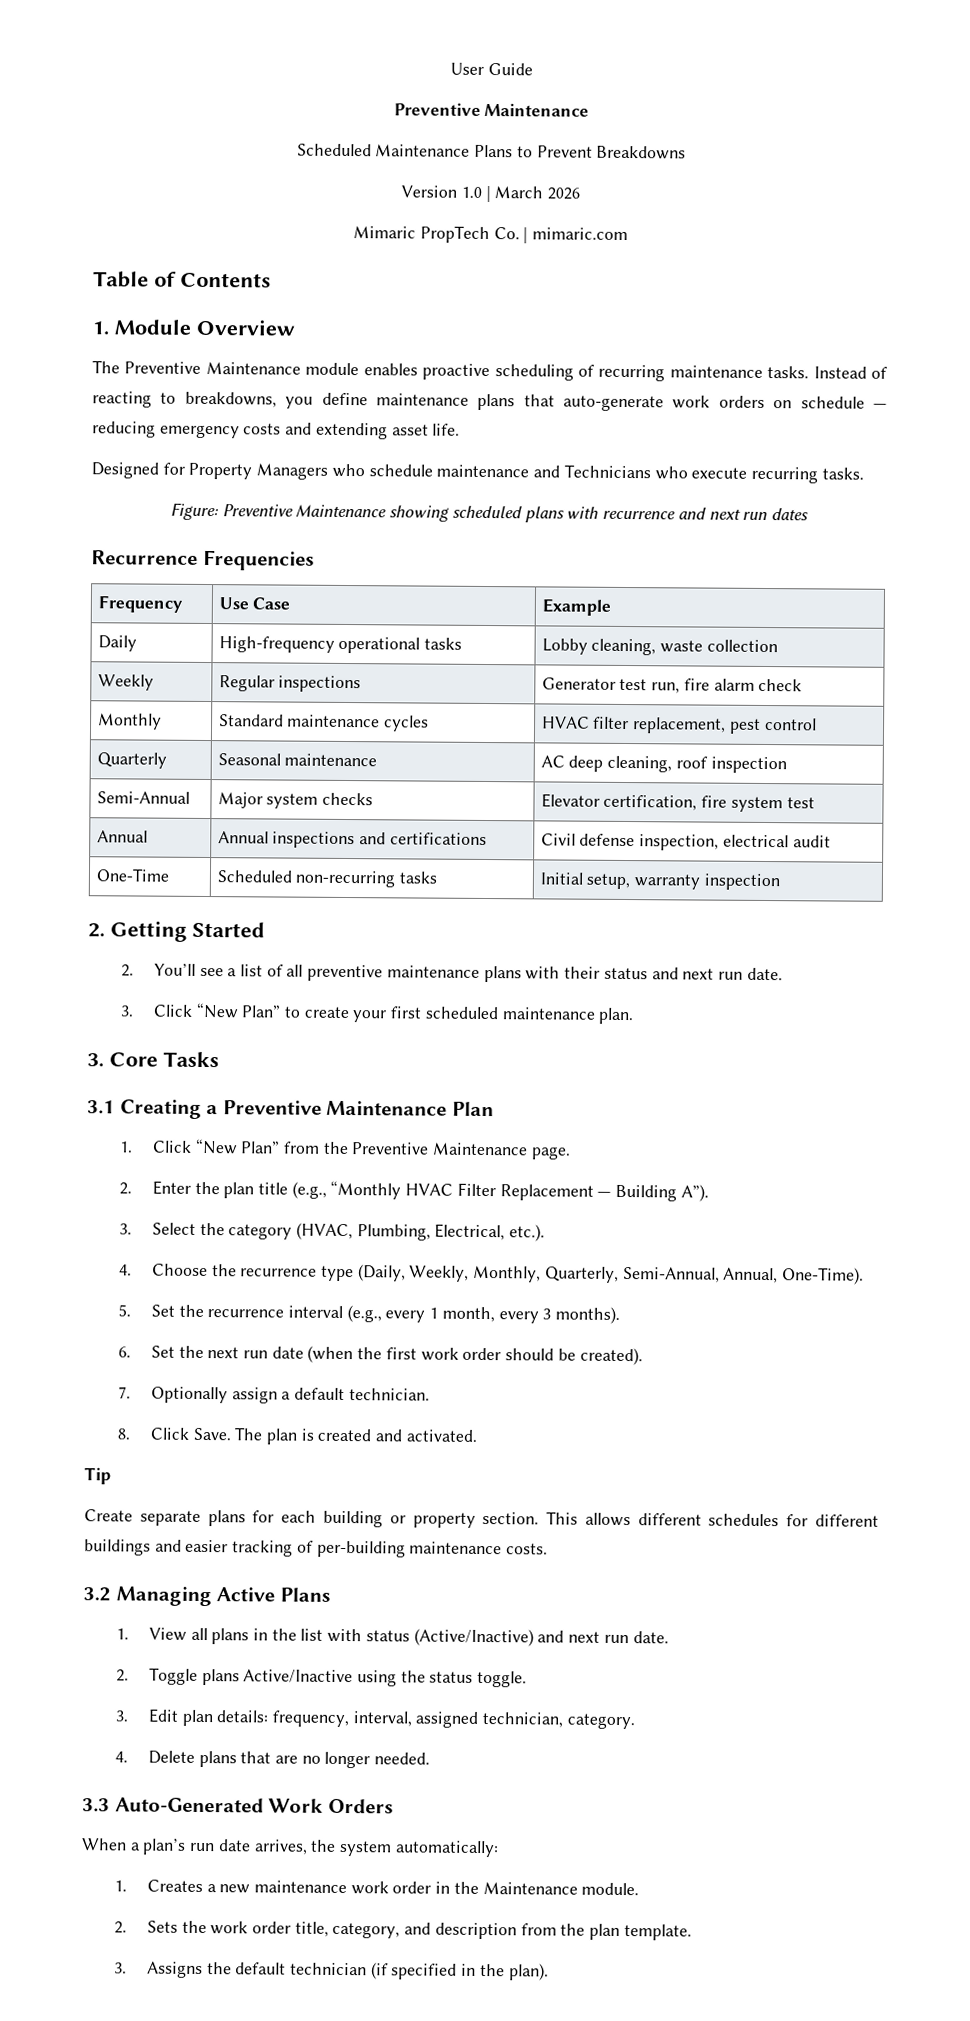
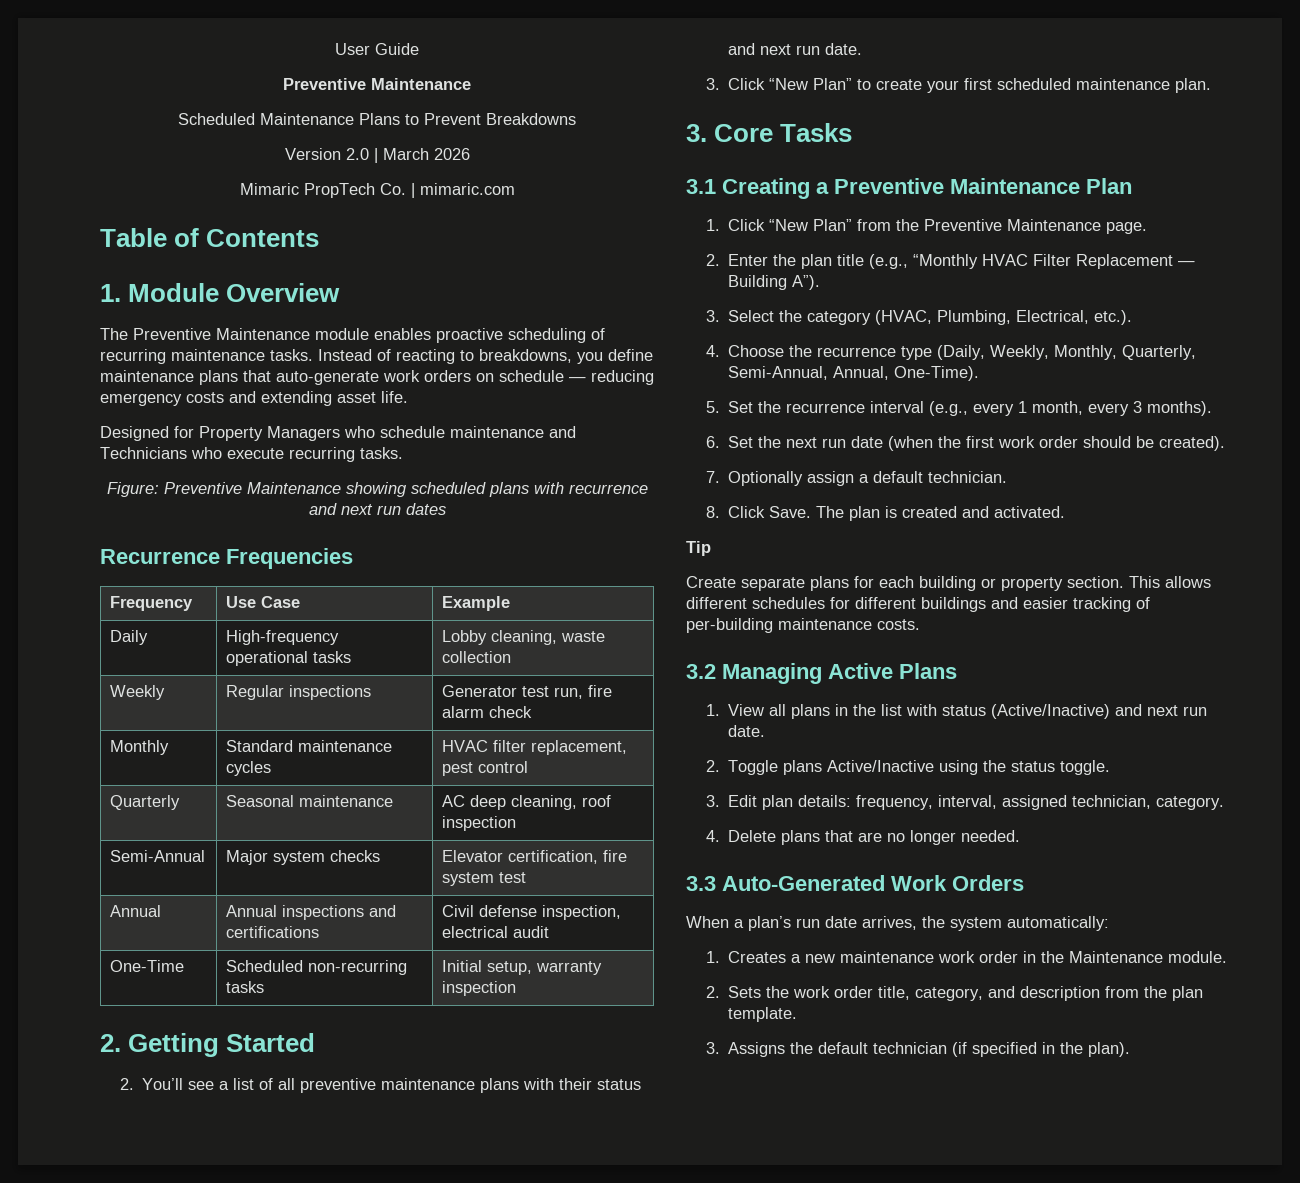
- Version 1.0 | March 2026
+ Version 2.0 | March 2026

